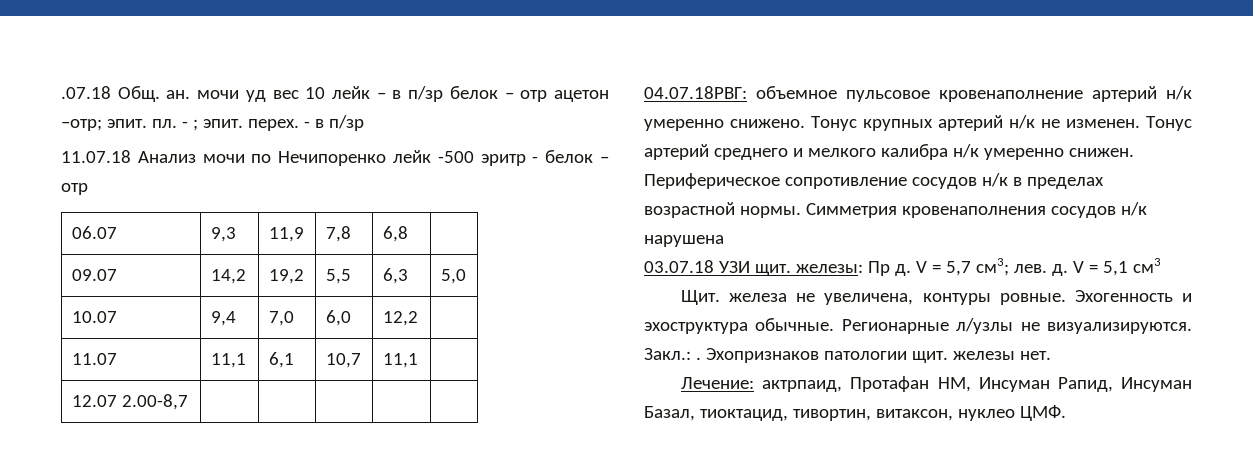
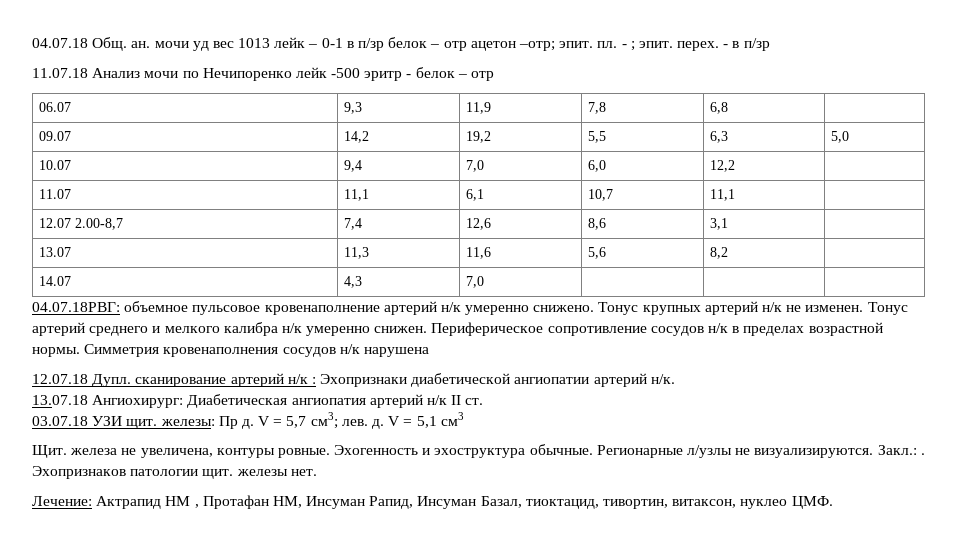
- .07.18 Общ. ан. мочи уд вес 10 лейк – в п/зр белок – отр ацетон –отр; эпит. пл.
+ 04.07.18 Общ. ан. мочи уд вес 1013 лейк – 0-1 в п/зр белок – отр ацетон –отр; эпит. пл.
- 12.07 2.00-8,7 | | | | |
+ 12.07 2.00-8,7 | 7,4 | 12,6 | 8,6 | 3,1 |
+ 13.07 | 11,3 | 11,6 | 5,6 | 8,2 |
+ 14.07 | 4,3 | 7,0 | | |
+ 12.07.18 Дупл. сканирование артерий н/к : Эхопризнаки диабетической ангиопатии артерий н/к.
+ 13.07.18 Ангиохирург: Диабетическая ангиопатия артерий н/к II ст.
- Лечение: актрпаид, Протафан НМ, Инсуман Рапид, Инсуман Базал, тиоктацид, тивортин, витаксон, нуклео ЦМФ.
+ Лечение: Актрапид НМ , Протафан НМ, Инсуман Рапид, Инсуман Базал, тиоктацид, тивортин, витаксон, нуклео ЦМФ.

